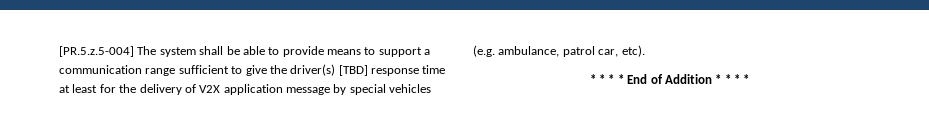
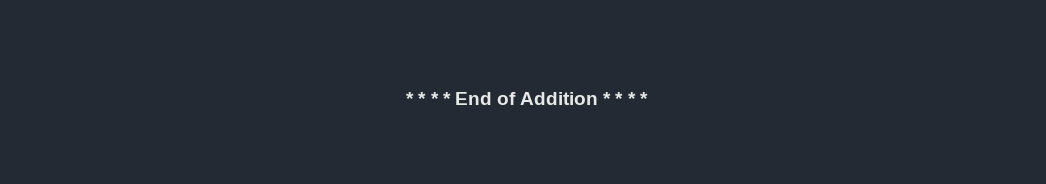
- [PR.5.z.5-004] The system shall be able to provide means to support a communication range sufficient to give the driver(s) [TBD] response time at least for the delivery of V2X application message by special vehicles (e.g. ambulance, patrol car, etc).

